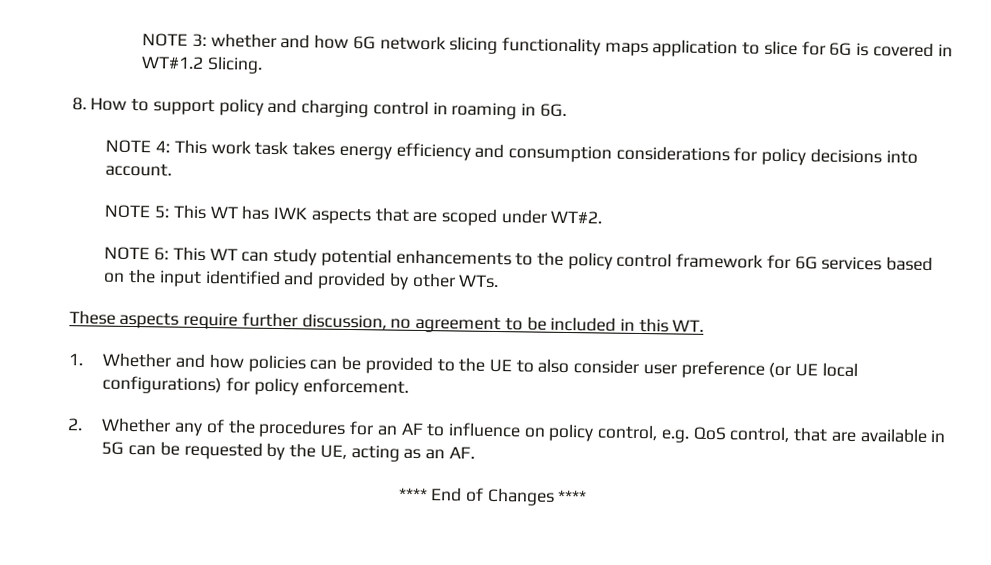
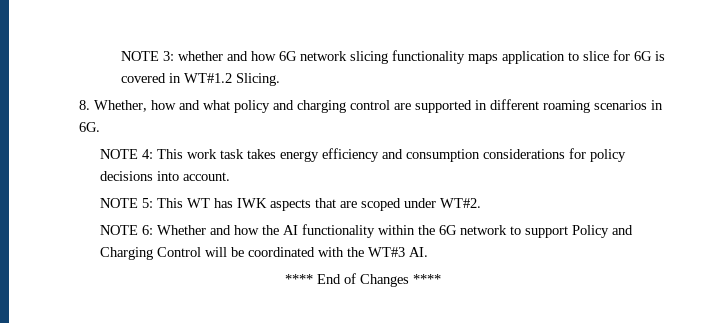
- 8. How to support policy and charging control in roaming in 6G.
+ 8. Whether, how and what policy and charging control are supported in different roaming scenarios in 6G.
- NOTE 6: This WT can study potential enhancements to the policy control framework for 6G services based on the input identified and provided by other WTs.
- These aspects require further discussion, no agreement to be included in this WT.
- 1. Whether and how policies can be provided to the UE to also consider user preference (or UE local configurations) for policy enforcement.
- 2. Whether any of the procedures for an AF to influence on policy control, e.g. QoS control, that are available in 5G can be requested by the UE, acting as an AF.
+ NOTE 6: Whether and how the AI functionality within the 6G network to support Policy and Charging Control will be coordinated with the WT#3 AI.

